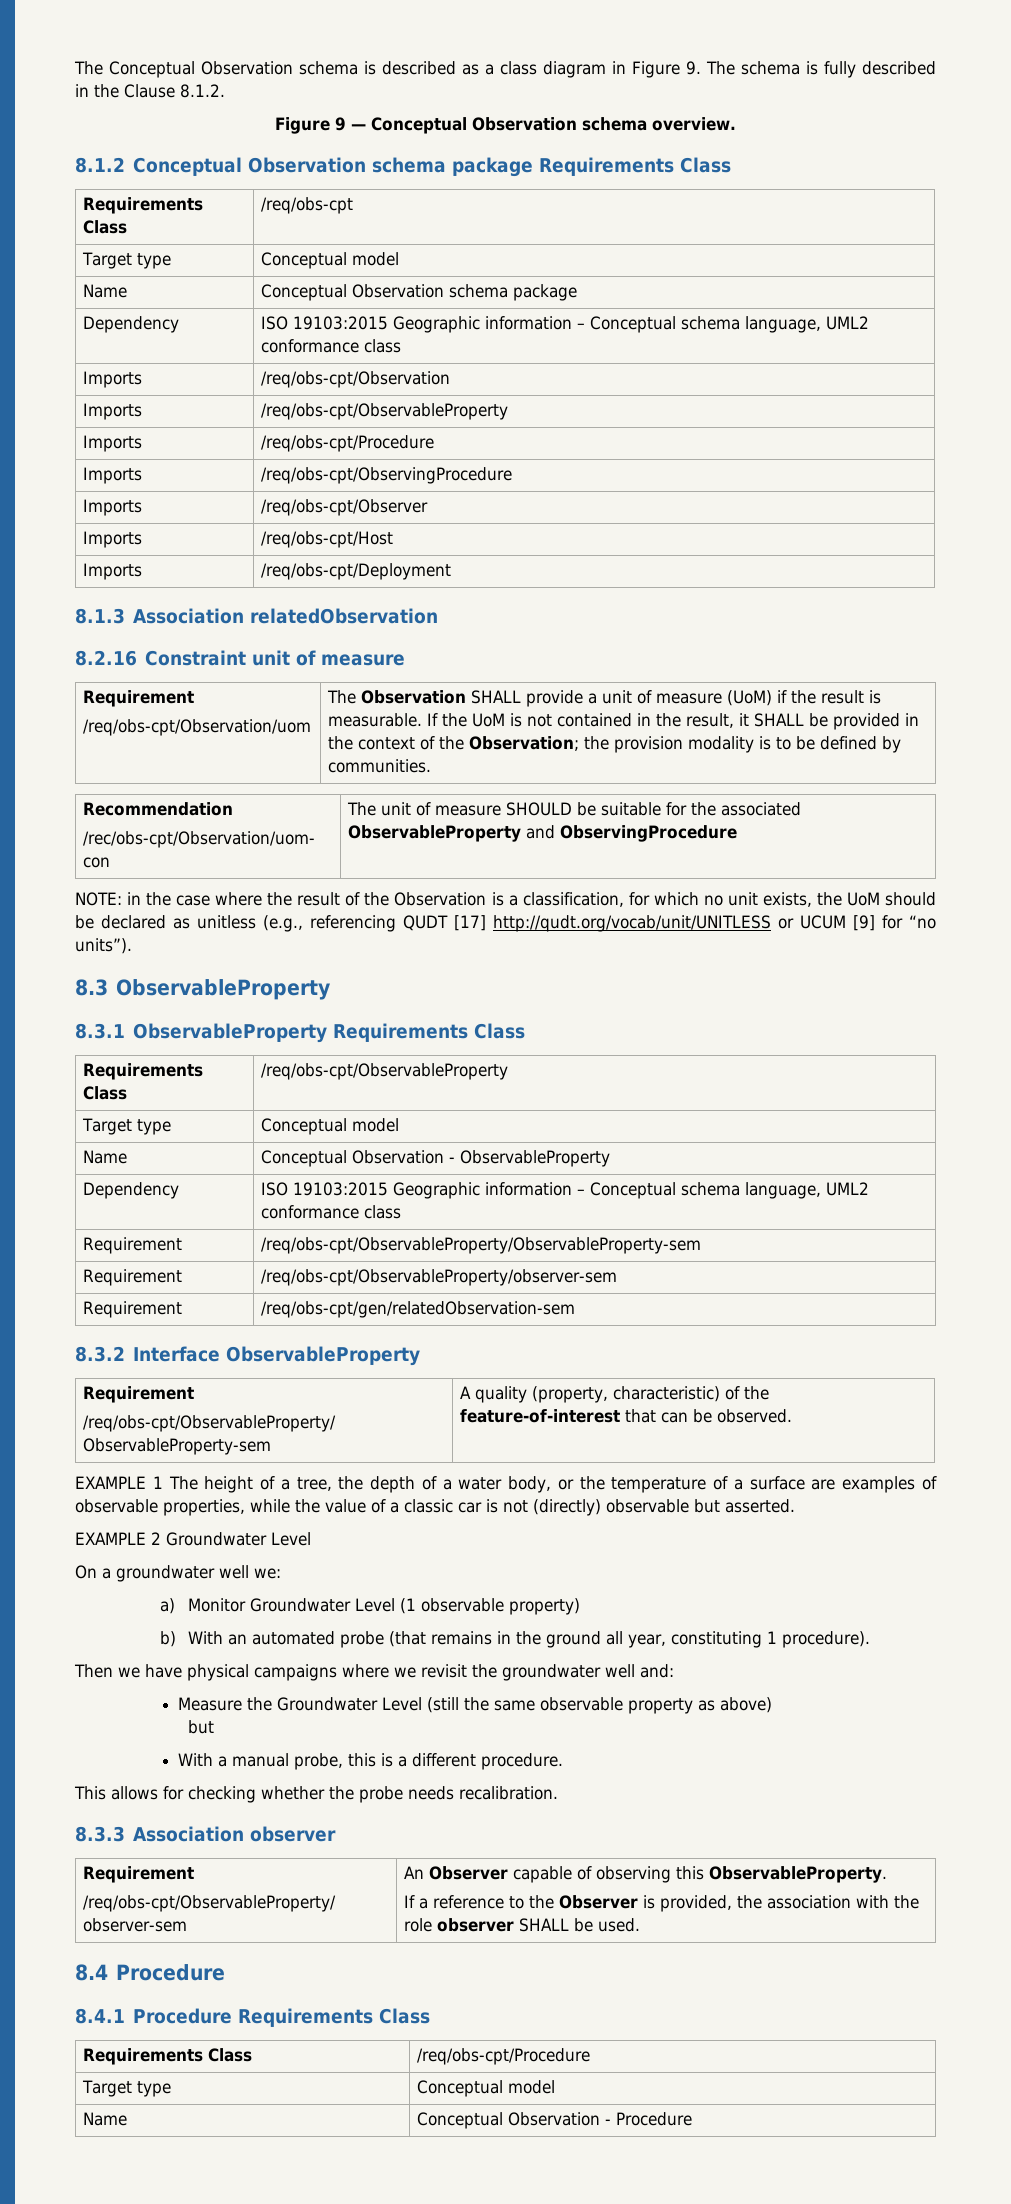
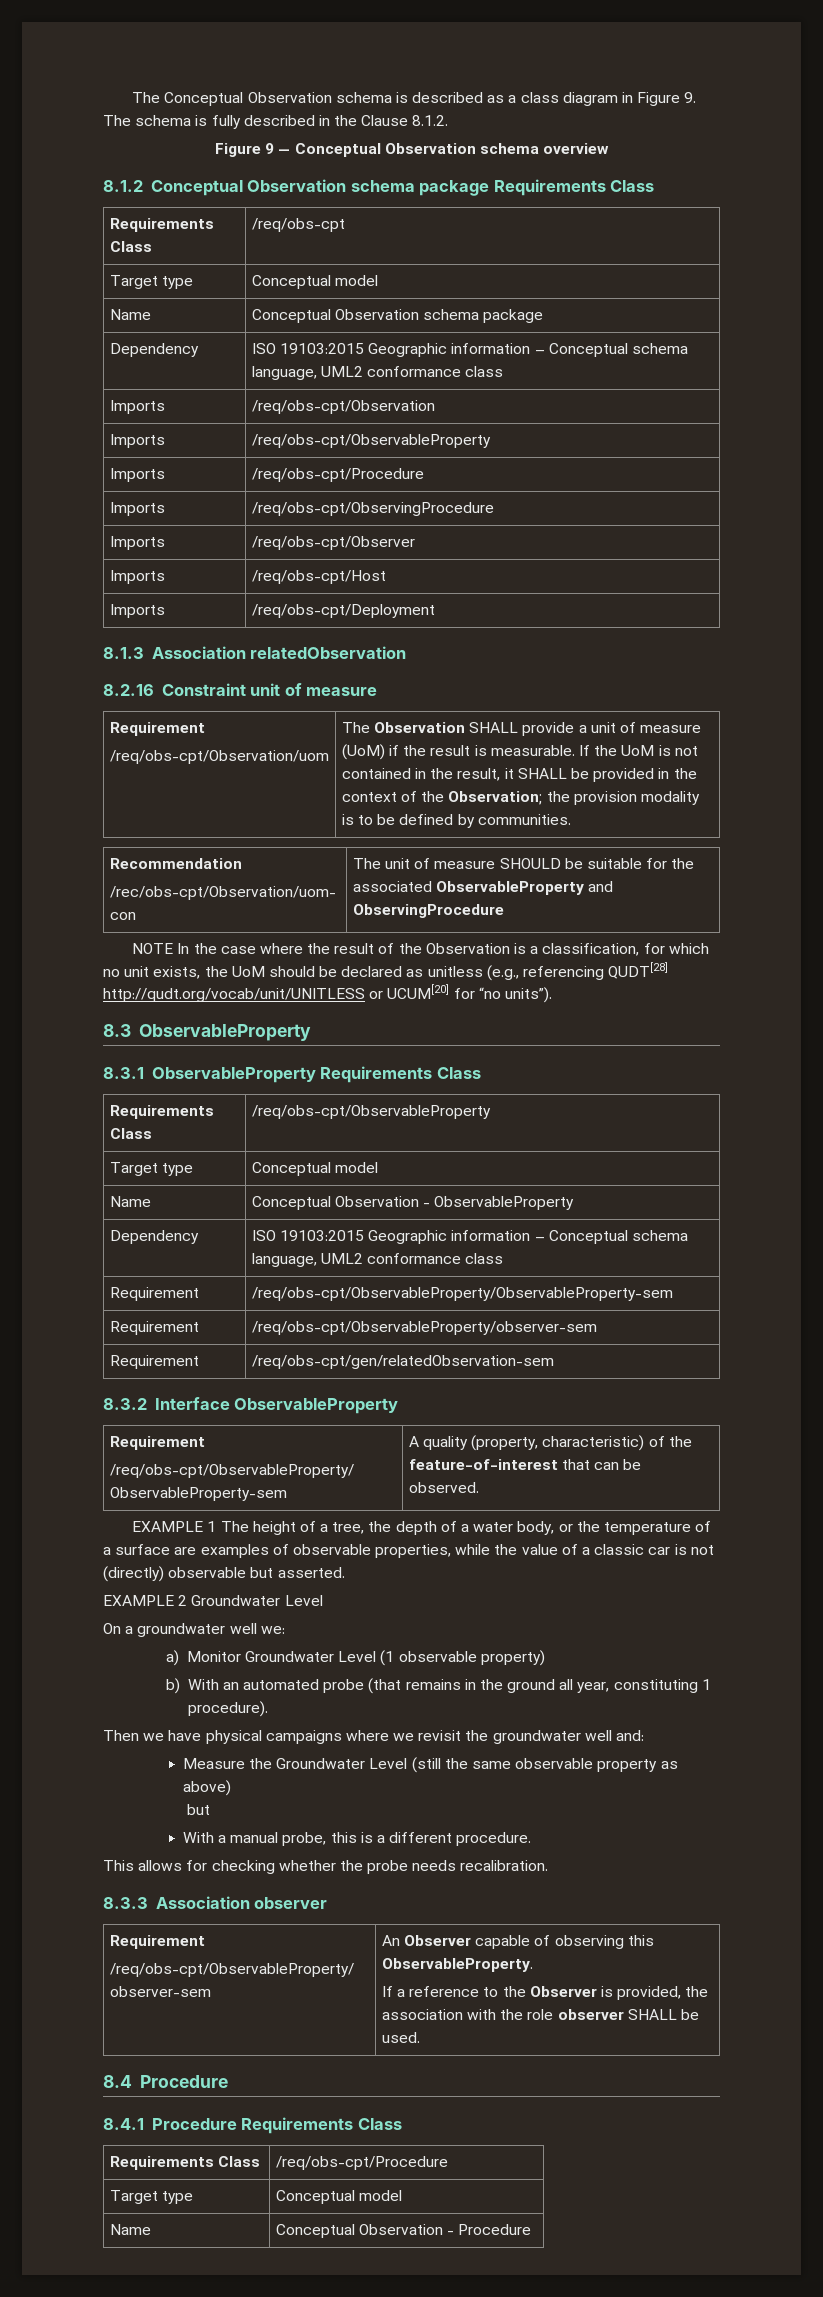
- Figure 9 — Conceptual Observation schema overview.
+ Figure 9 — Conceptual Observation schema overview
- NOTE: in the case where the result of the Observation is a classification, for which no unit exists, the UoM should be declared as unitless (e.g., referencing QUDT [17] http://qudt.org/vocab/unit/UNITLESS or UCUM [9] for “no units”).
+ NOTE In the case where the result of the Observation is a classification, for which no unit exists, the UoM should be declared as unitless (e.g., referencing QUDT[28] http://qudt.org/vocab/unit/UNITLESS or UCUM[20] for “no units”).

